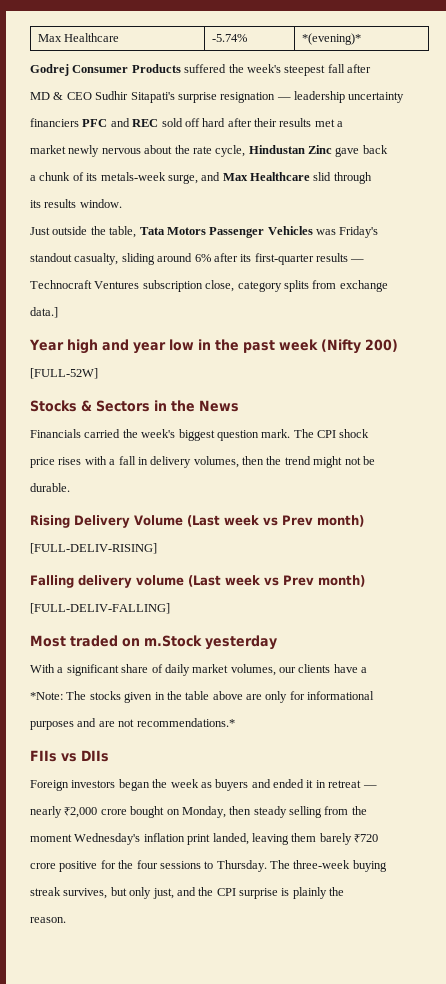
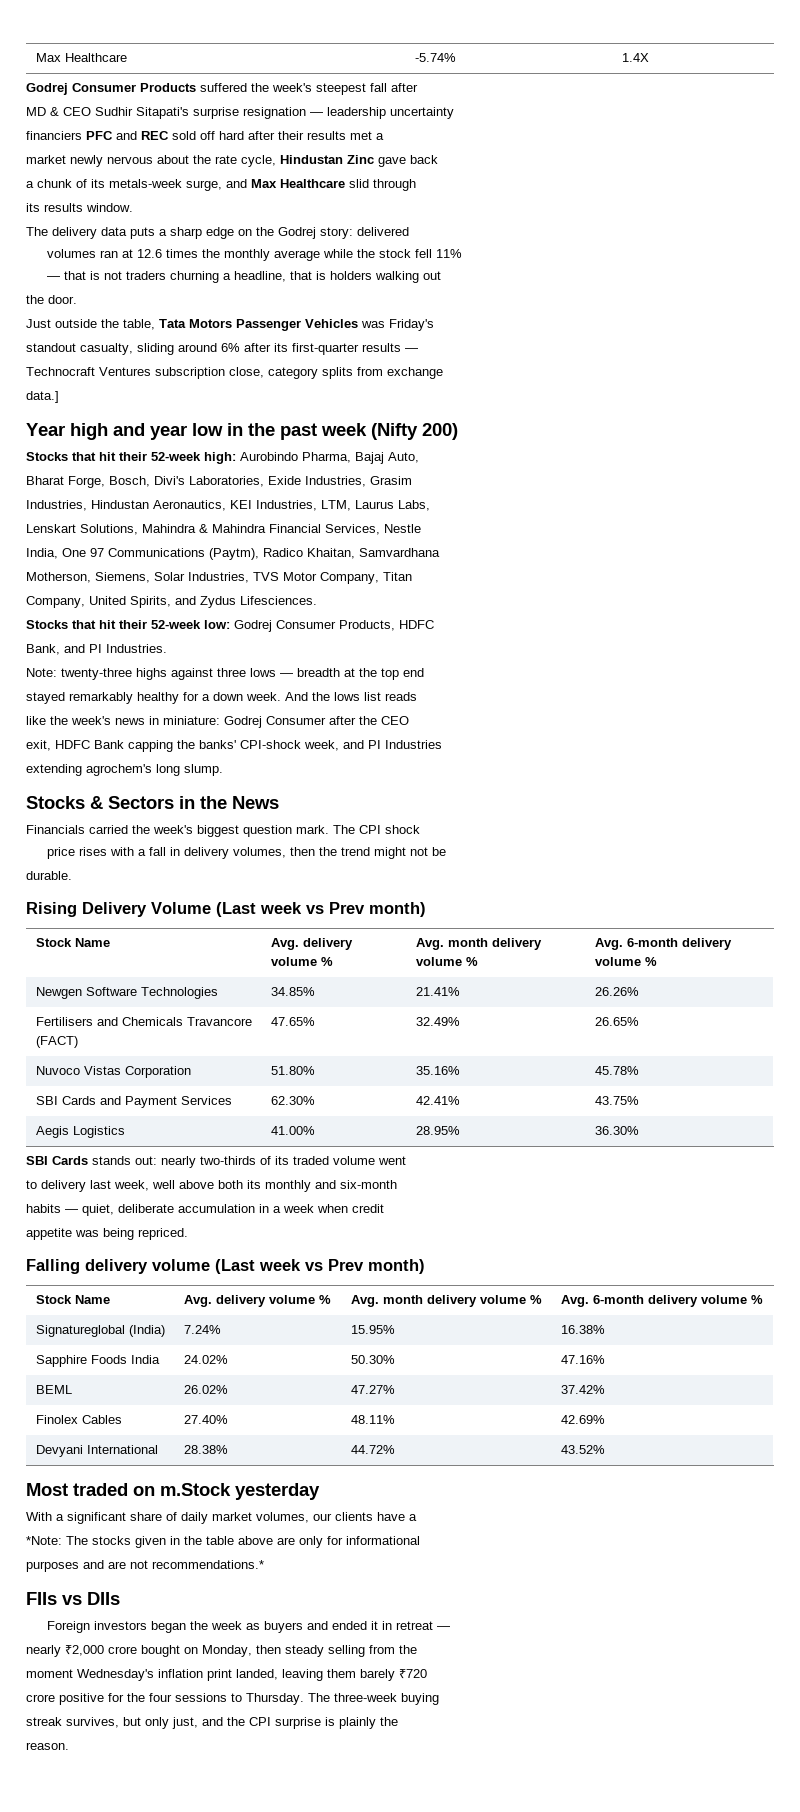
- Max Healthcare | -5.74% | *(evening)*
+ Max Healthcare | -5.74% | 1.4X
+ The delivery data puts a sharp edge on the Godrej story: delivered
+ volumes ran at 12.6 times the monthly average while the stock fell 11%
+ — that is not traders churning a headline, that is holders walking out
+ the door.
- [FULL-52W]
+ Stocks that hit their 52-week high: Aurobindo Pharma, Bajaj Auto,
+ Bharat Forge, Bosch, Divi's Laboratories, Exide Industries, Grasim
+ Industries, Hindustan Aeronautics, KEI Industries, LTM, Laurus Labs,
+ Lenskart Solutions, Mahindra & Mahindra Financial Services, Nestle
+ India, One 97 Communications (Paytm), Radico Khaitan, Samvardhana
+ Motherson, Siemens, Solar Industries, TVS Motor Company, Titan
+ Company, United Spirits, and Zydus Lifesciences.
+ Stocks that hit their 52-week low: Godrej Consumer Products, HDFC
+ Bank, and PI Industries.
+ Note: twenty-three highs against three lows — breadth at the top end
+ stayed remarkably healthy for a down week. And the lows list reads
+ like the week's news in miniature: Godrej Consumer after the CEO
+ exit, HDFC Bank capping the banks' CPI-shock week, and PI Industries
+ extending agrochem's long slump.
  Rising Delivery Volume (Last week vs Prev month)
- [FULL-DELIV-RISING]
+ Stock Name | Avg. delivery volume % | Avg. month delivery volume % | Avg. 6-month delivery volume %
+ Newgen Software Technologies | 34.85% | 21.41% | 26.26%
+ Fertilisers and Chemicals Travancore (FACT) | 47.65% | 32.49% | 26.65%
+ Nuvoco Vistas Corporation | 51.80% | 35.16% | 45.78%
+ SBI Cards and Payment Services | 62.30% | 42.41% | 43.75%
+ Aegis Logistics | 41.00% | 28.95% | 36.30%
+ SBI Cards stands out: nearly two-thirds of its traded volume went
+ to delivery last week, well above both its monthly and six-month
+ habits — quiet, deliberate accumulation in a week when credit
+ appetite was being repriced.
  Falling delivery volume (Last week vs Prev month)
- [FULL-DELIV-FALLING]
+ Stock Name | Avg. delivery volume % | Avg. month delivery volume % | Avg. 6-month delivery volume %
+ Signatureglobal (India) | 7.24% | 15.95% | 16.38%
+ Sapphire Foods India | 24.02% | 50.30% | 47.16%
+ BEML | 26.02% | 47.27% | 37.42%
+ Finolex Cables | 27.40% | 48.11% | 42.69%
+ Devyani International | 28.38% | 44.72% | 43.52%

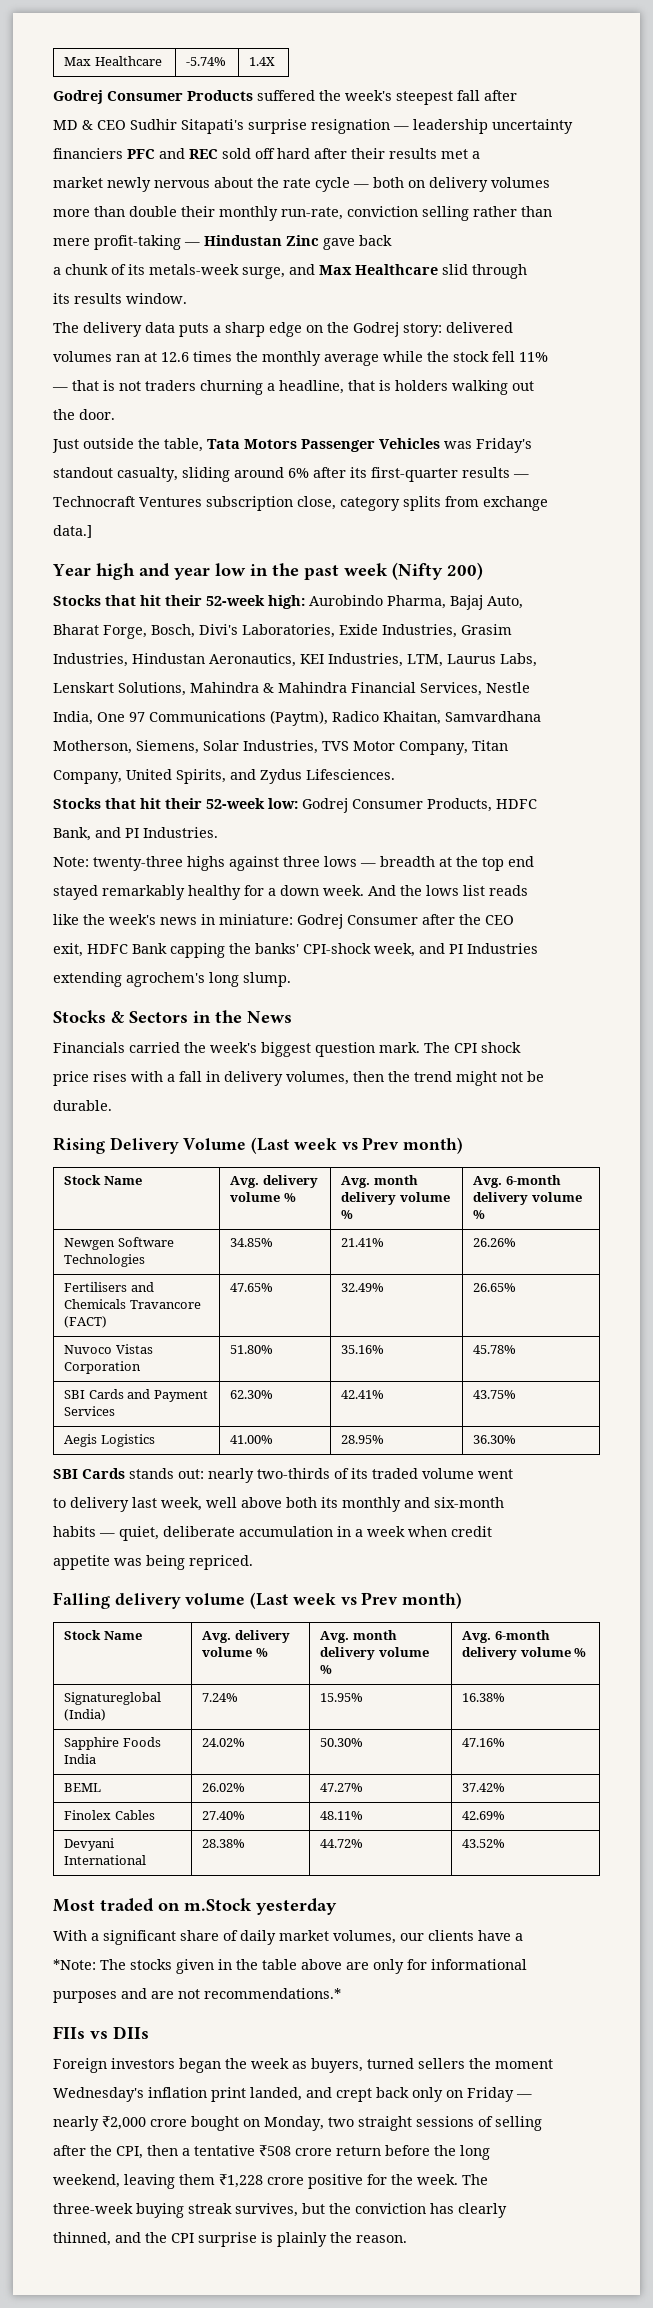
- market newly nervous about the rate cycle, Hindustan Zinc gave back
+ market newly nervous about the rate cycle — both on delivery volumes
+ more than double their monthly run-rate, conviction selling rather than
+ mere profit-taking — Hindustan Zinc gave back
- Foreign investors began the week as buyers and ended it in retreat —
+ Foreign investors began the week as buyers, turned sellers the moment
+ Wednesday's inflation print landed, and crept back only on Friday —
- nearly ₹2,000 crore bought on Monday, then steady selling from the
- moment Wednesday's inflation print landed, leaving them barely ₹720
- crore positive for the four sessions to Thursday. The three-week buying
- streak survives, but only just, and the CPI surprise is plainly the
- reason.
+ nearly ₹2,000 crore bought on Monday, two straight sessions of selling
+ after the CPI, then a tentative ₹508 crore return before the long
+ weekend, leaving them ₹1,228 crore positive for the week. The
+ three-week buying streak survives, but the conviction has clearly
+ thinned, and the CPI surprise is plainly the reason.

